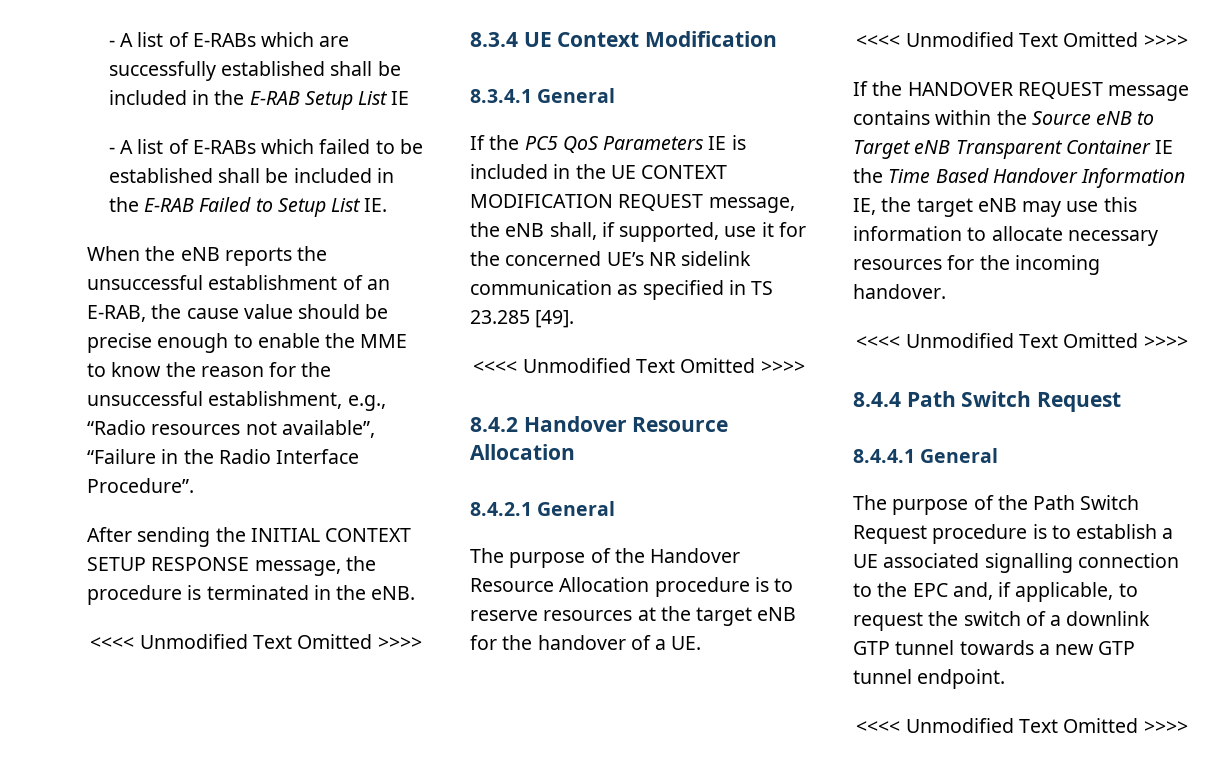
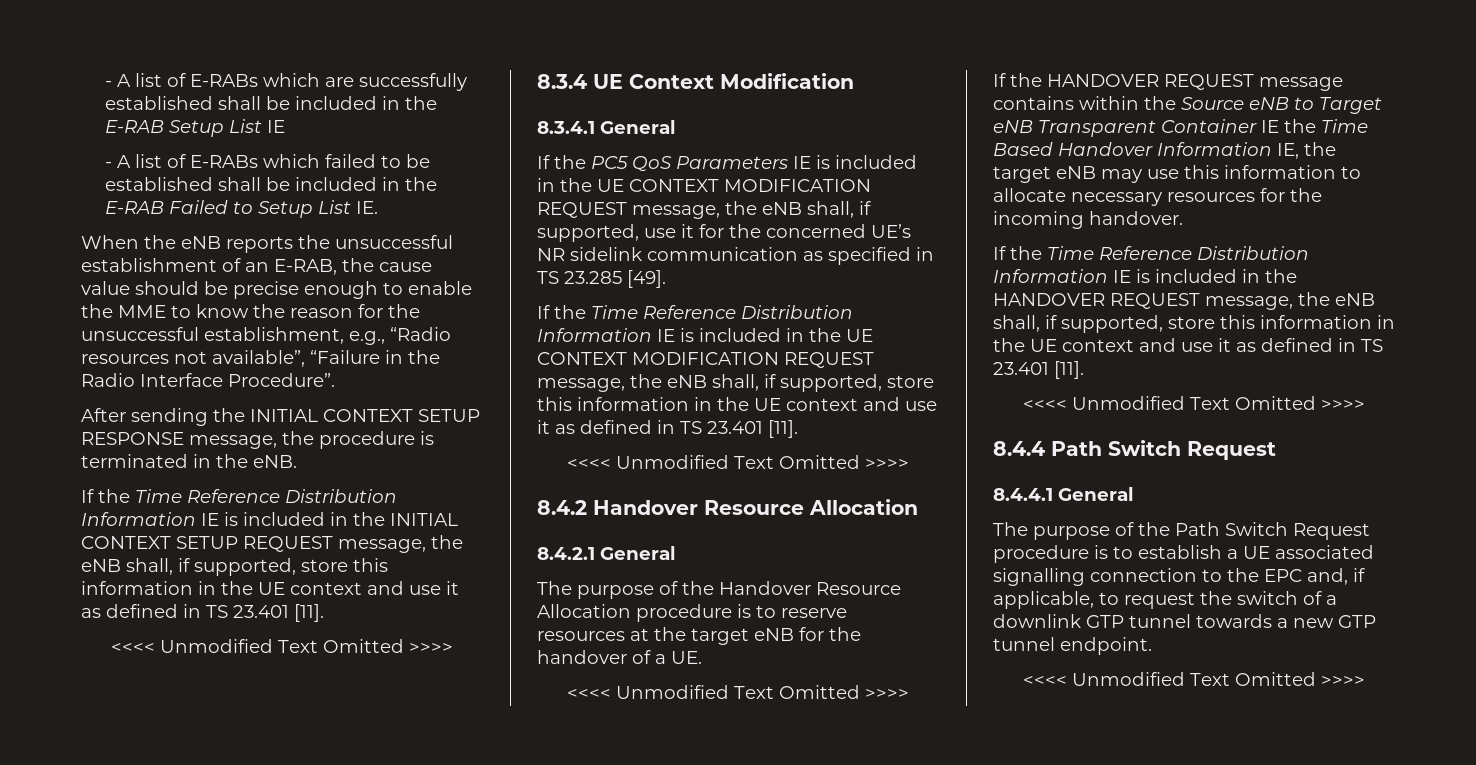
+ If the Time Reference Distribution Information IE is included in the INITIAL CONTEXT SETUP REQUEST message, the eNB shall, if supported, store this information in the UE context and use it as defined in TS 23.401 [11].
+ If the Time Reference Distribution Information IE is included in the UE CONTEXT MODIFICATION REQUEST message, the eNB shall, if supported, store this information in the UE context and use it as defined in TS 23.401 [11].
+ If the Time Reference Distribution Information IE is included in the HANDOVER REQUEST message, the eNB shall, if supported, store this information in the UE context and use it as defined in TS 23.401 [11].

